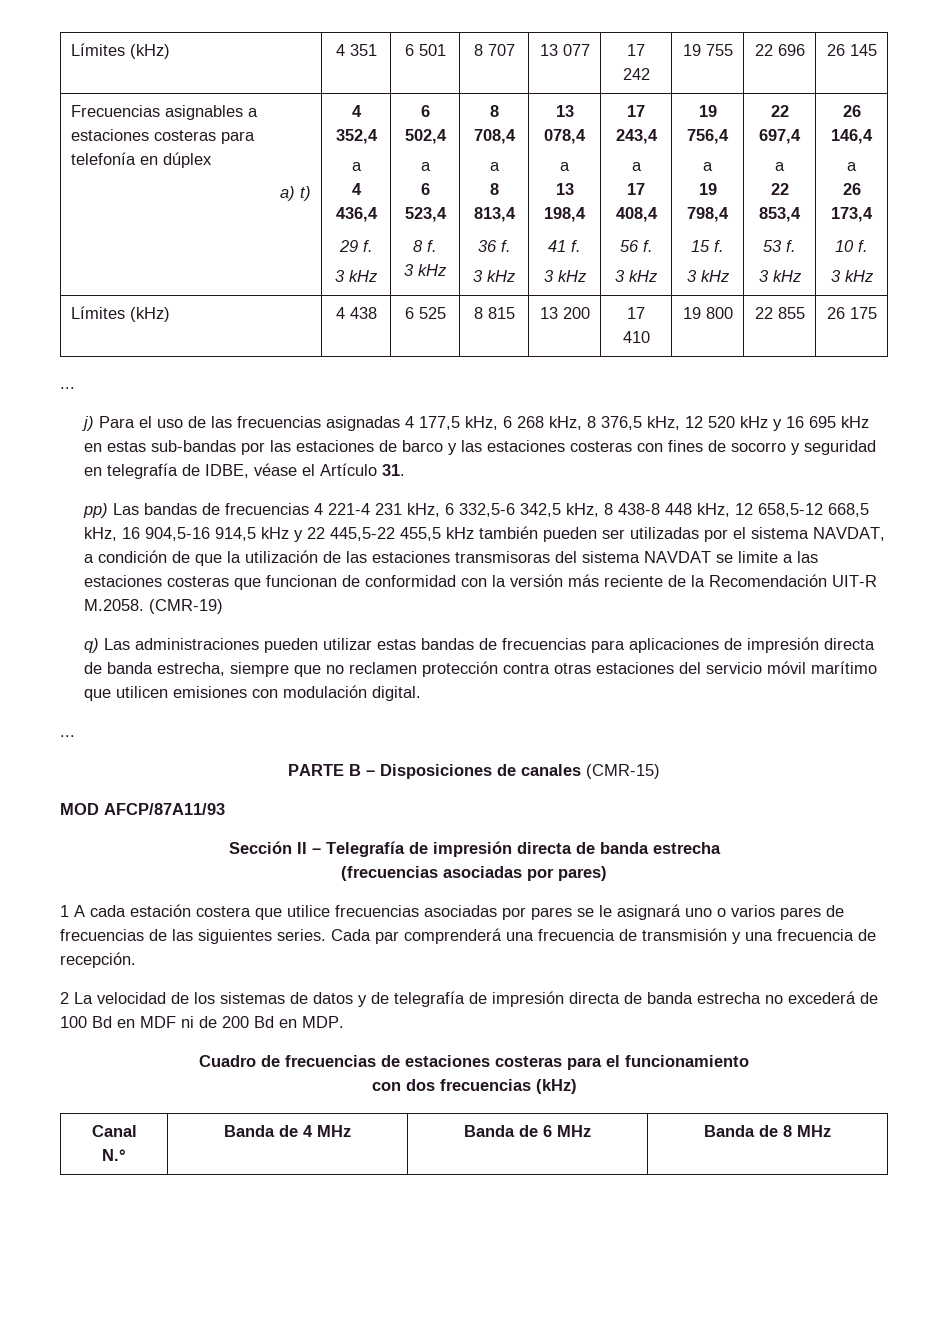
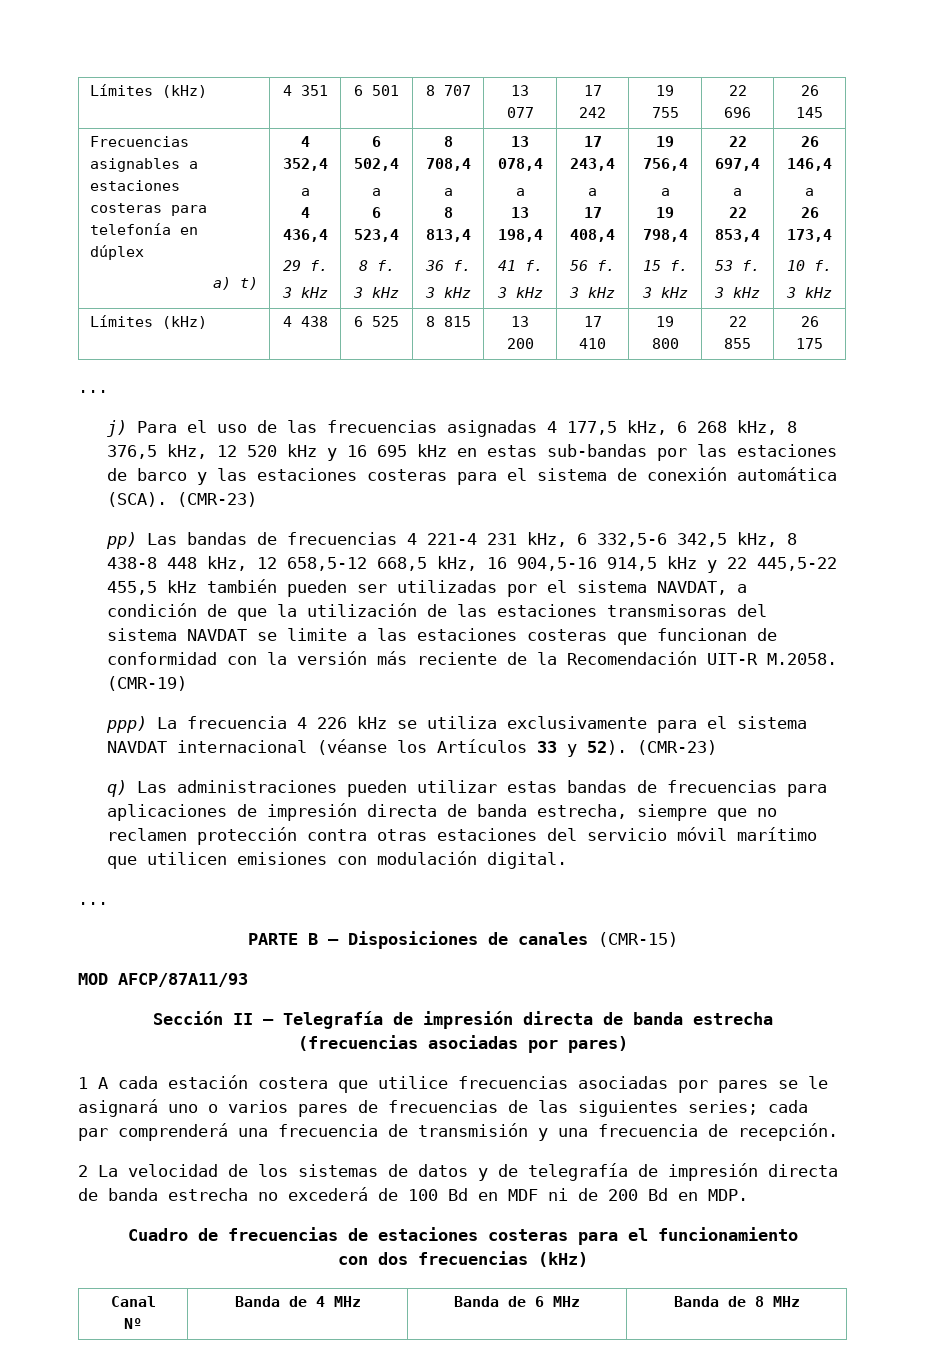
- j) Para el uso de las frecuencias asignadas 4 177,5 kHz, 6 268 kHz, 8 376,5 kHz, 12 520 kHz y 16 695 kHz en estas sub-bandas por las estaciones de barco y las estaciones costeras con fines de socorro y seguridad en telegrafía de IDBE, véase el Artículo 31.
+ j) Para el uso de las frecuencias asignadas 4 177,5 kHz, 6 268 kHz, 8 376,5 kHz, 12 520 kHz y 16 695 kHz en estas sub-bandas por las estaciones de barco y las estaciones costeras para el sistema de conexión automática (SCA). (CMR-23)
+ ppp) La frecuencia 4 226 kHz se utiliza exclusivamente para el sistema NAVDAT internacional (véanse los Artículos 33 y 52). (CMR-23)
- 1 A cada estación costera que utilice frecuencias asociadas por pares se le asignará uno o varios pares de frecuencias de las siguientes series. Cada par comprenderá una frecuencia de transmisión y una frecuencia de recepción.
+ 1 A cada estación costera que utilice frecuencias asociadas por pares se le asignará uno o varios pares de frecuencias de las siguientes series; cada par comprenderá una frecuencia de transmisión y una frecuencia de recepción.
  Canal
- N.° | Banda de 4 MHz | Banda de 6 MHz | Banda de 8 MHz
+ Nº | Banda de 4 MHz | Banda de 6 MHz | Banda de 8 MHz

